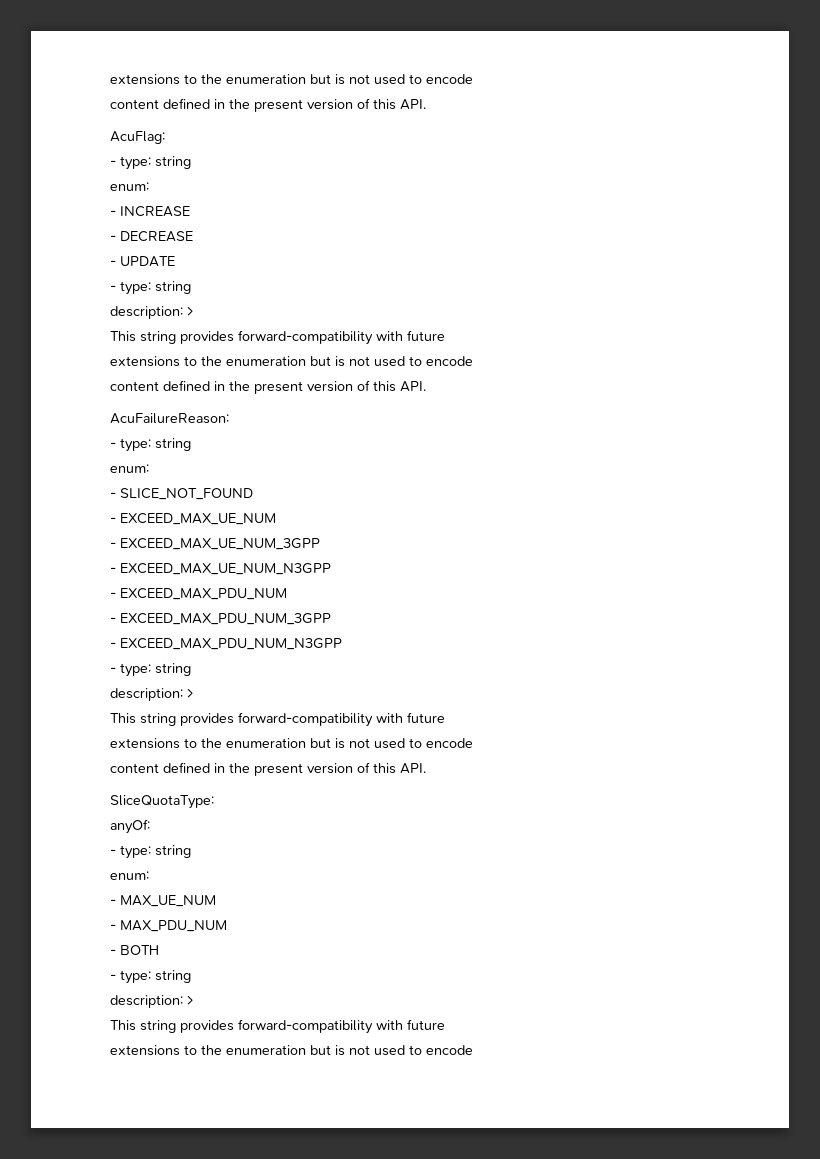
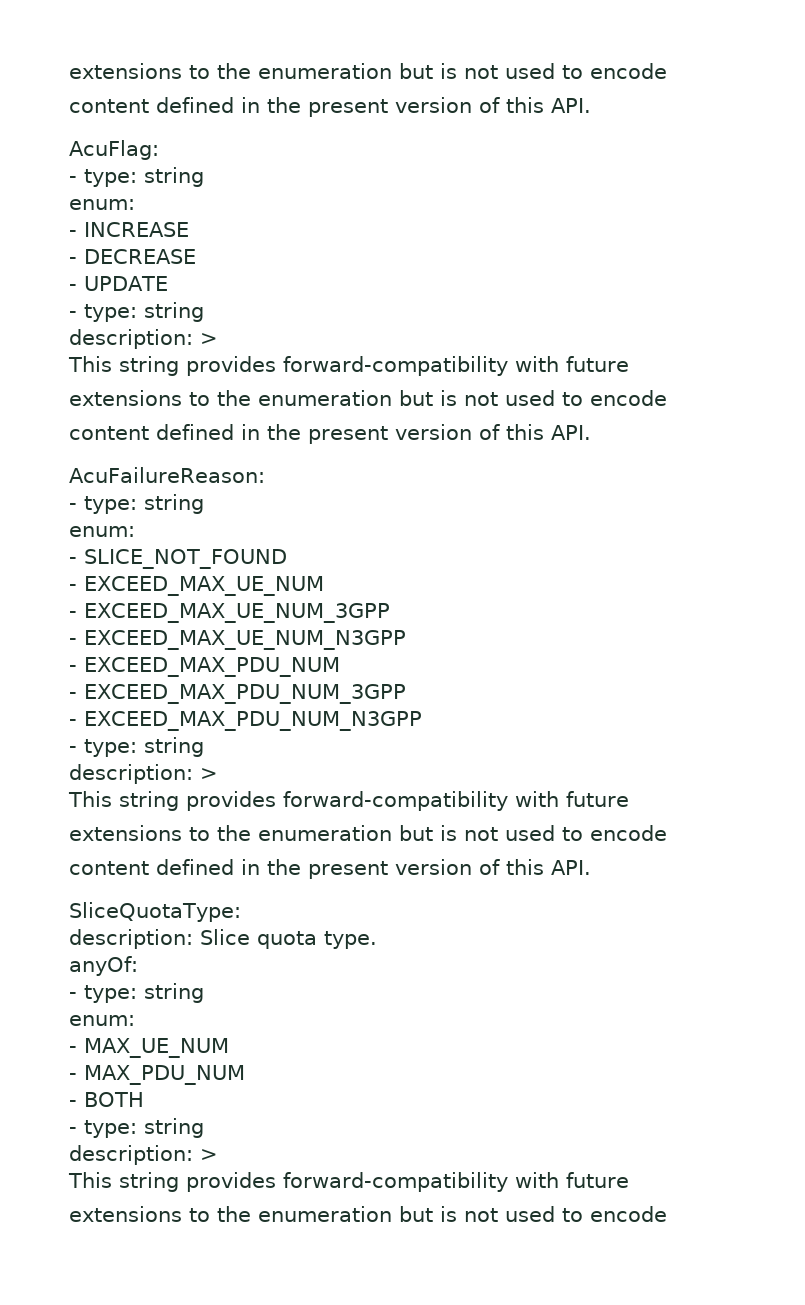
+ description: Slice quota type.

